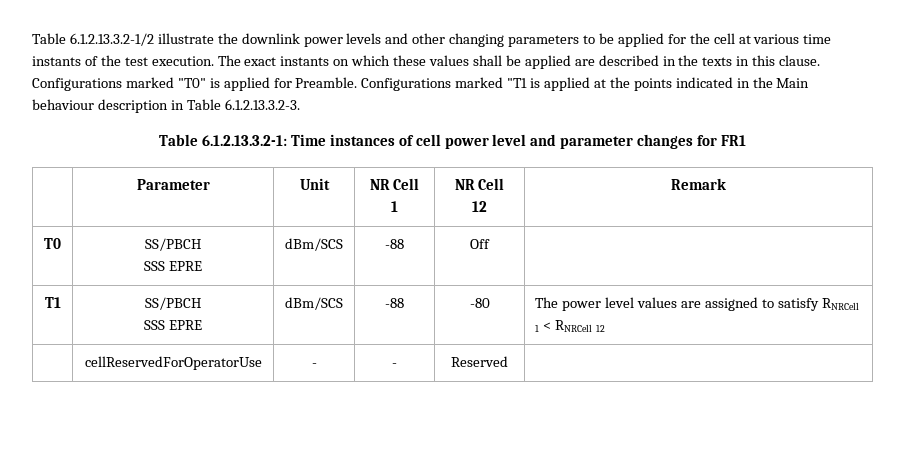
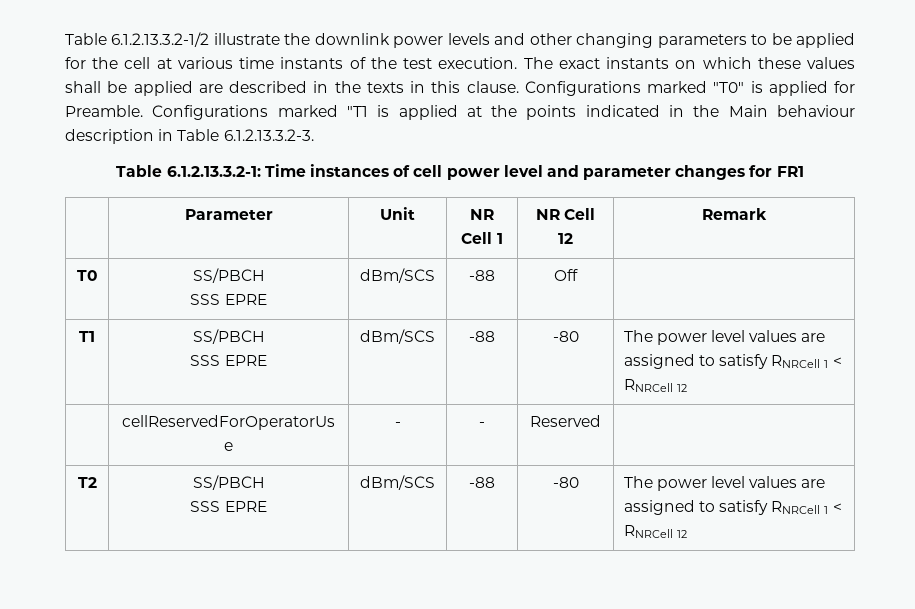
+ T2 | SS/PBCH
+ SSS EPRE | dBm/SCS | -88 | -80 | The power level values are assigned to satisfy RNRCell 1 < RNRCell 12

